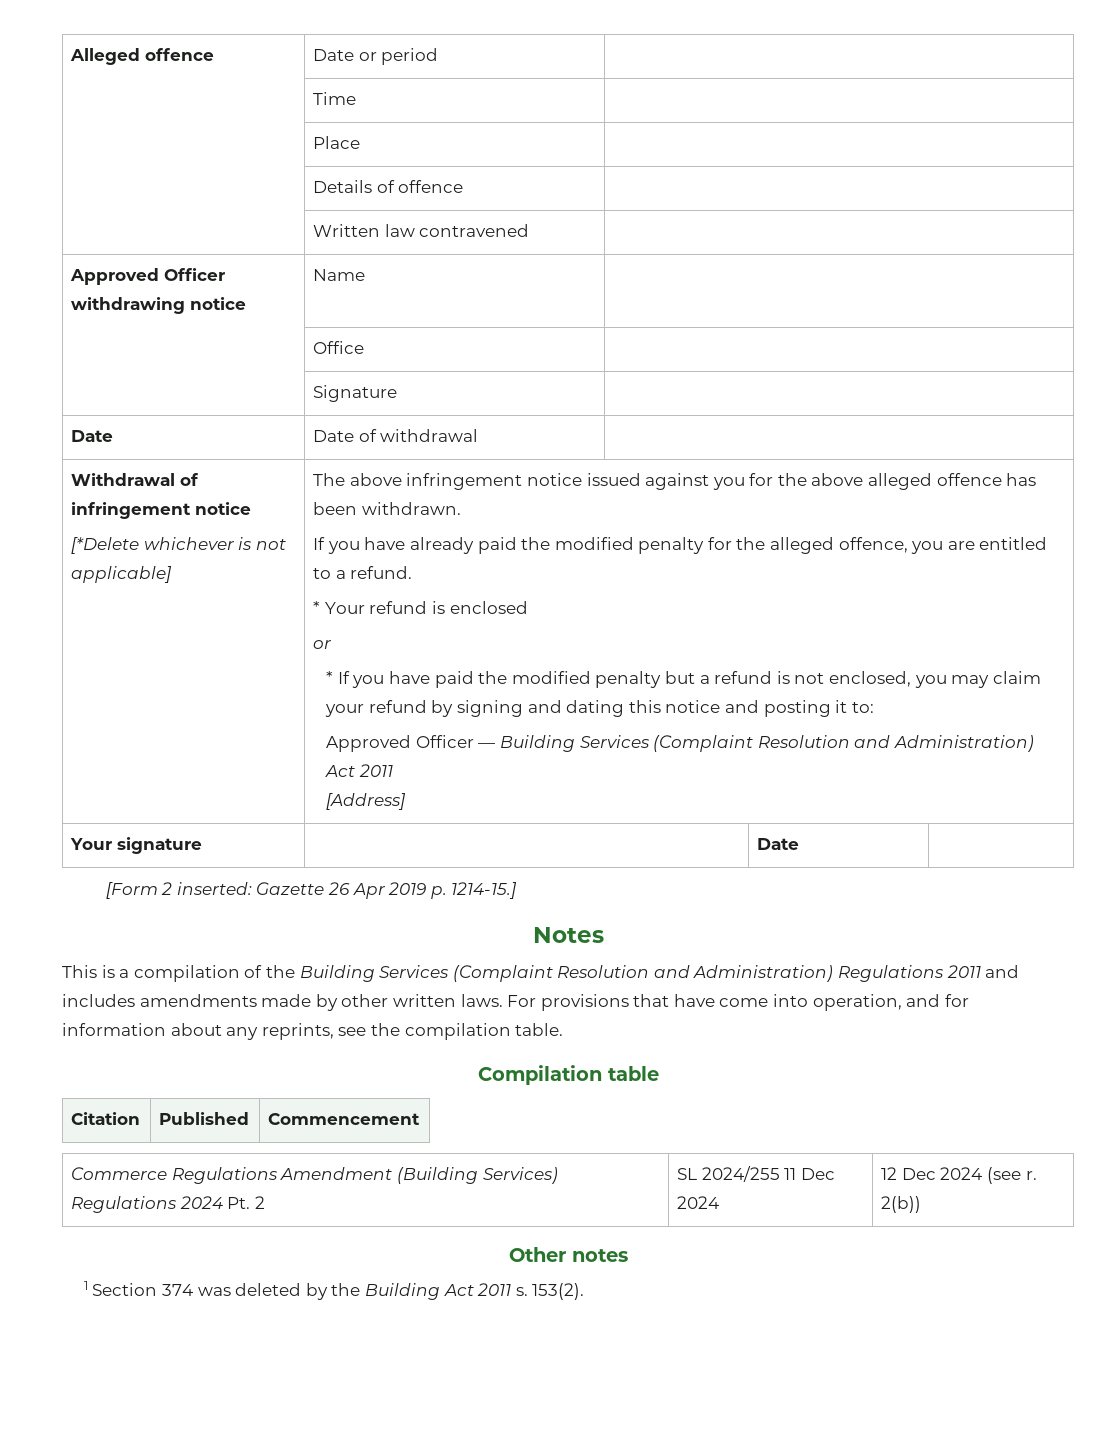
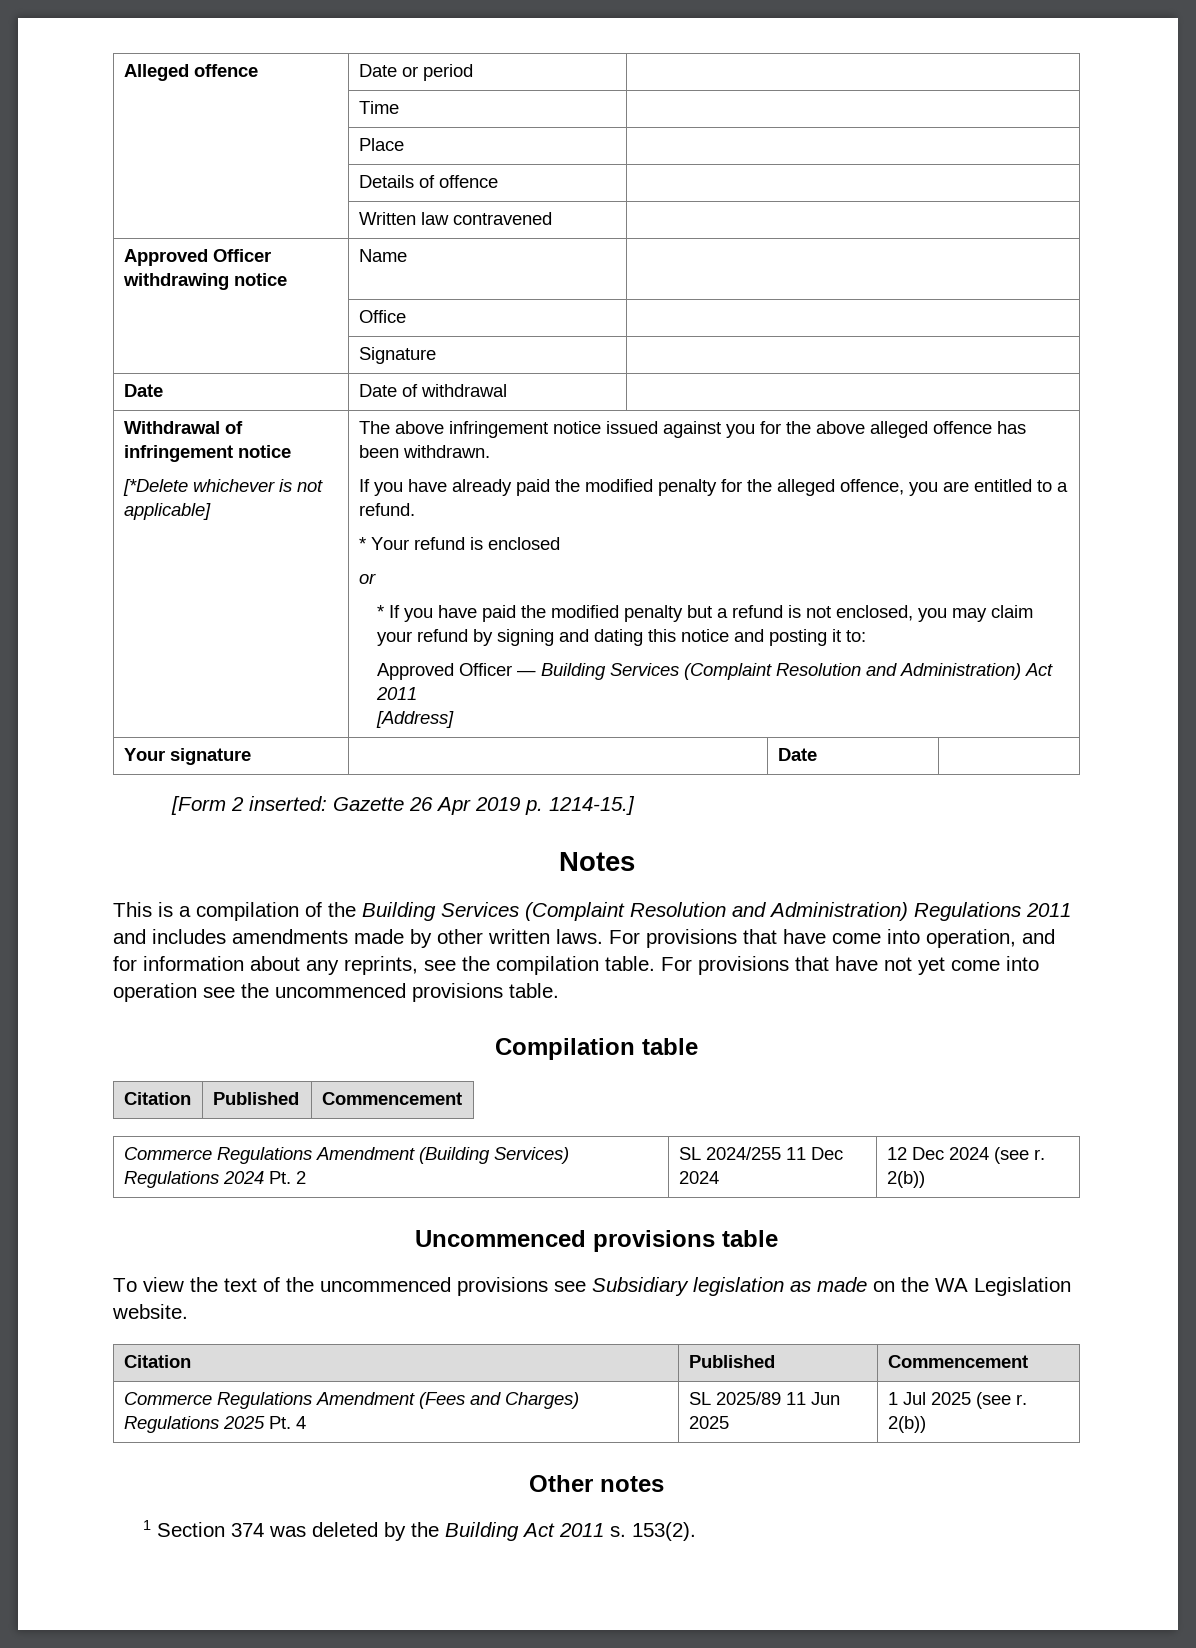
+ For provisions that have not yet come into operation see the uncommenced provisions table.
+ Uncommenced provisions table
+ To view the text of the uncommenced provisions see Subsidiary legislation as made on the WA Legislation website.
+ Citation | Published | Commencement
+ Commerce Regulations Amendment (Fees and Charges) Regulations 2025 Pt. 4 | SL 2025/89 11 Jun 2025 | 1 Jul 2025 (see r. 2(b))

